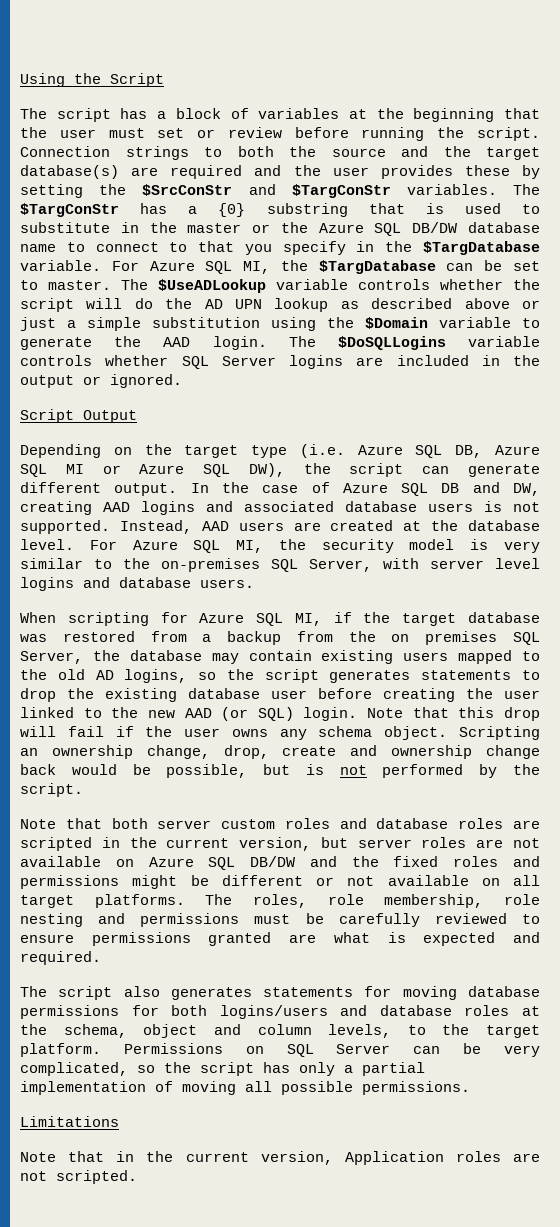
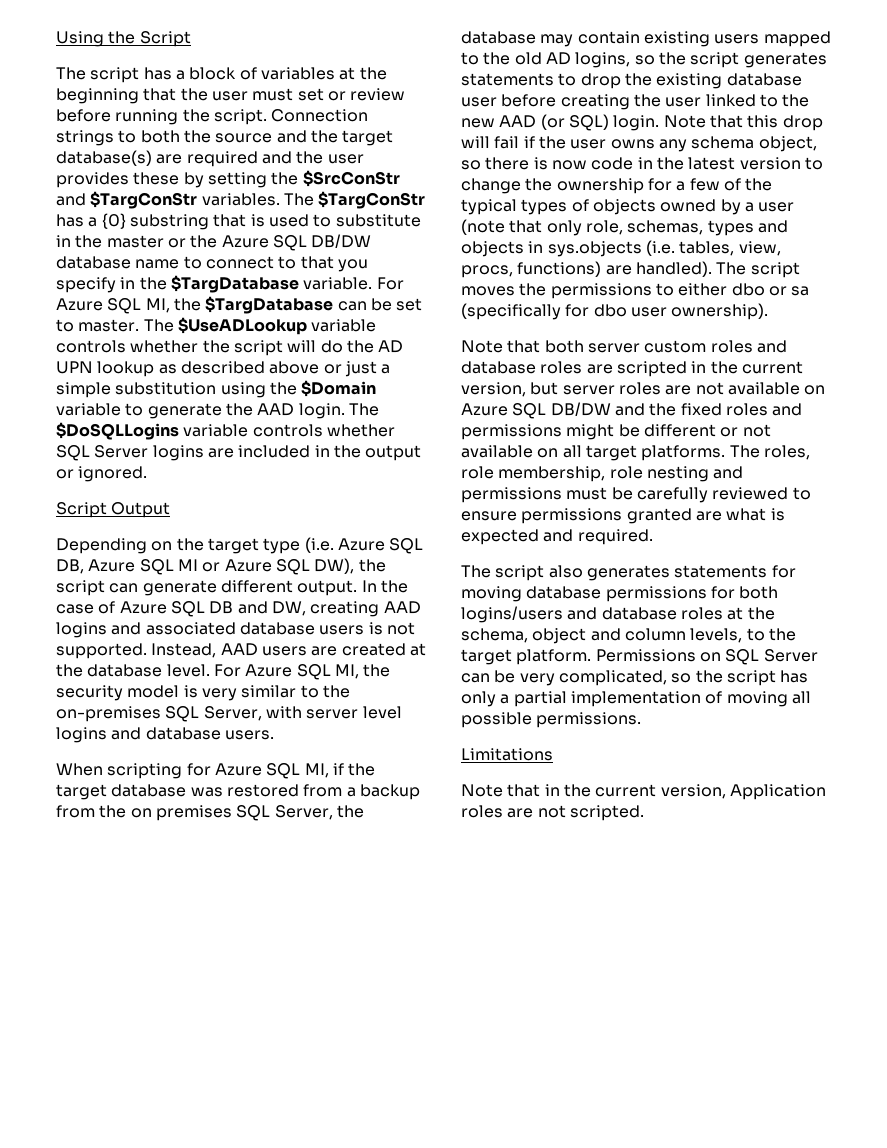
- Note that this drop will fail if the user owns any schema object. Scripting an ownership change, drop, create and ownership change back would be possible, but is not performed by the script.
+ Note that this drop will fail if the user owns any schema object, so there is now code in the latest version to change the ownership for a few of the typical types of objects owned by a user (note that only role, schemas, types and objects in sys.objects (i.e. tables, view, procs, functions) are handled). The script moves the permissions to either dbo or sa (specifically for dbo user ownership).

